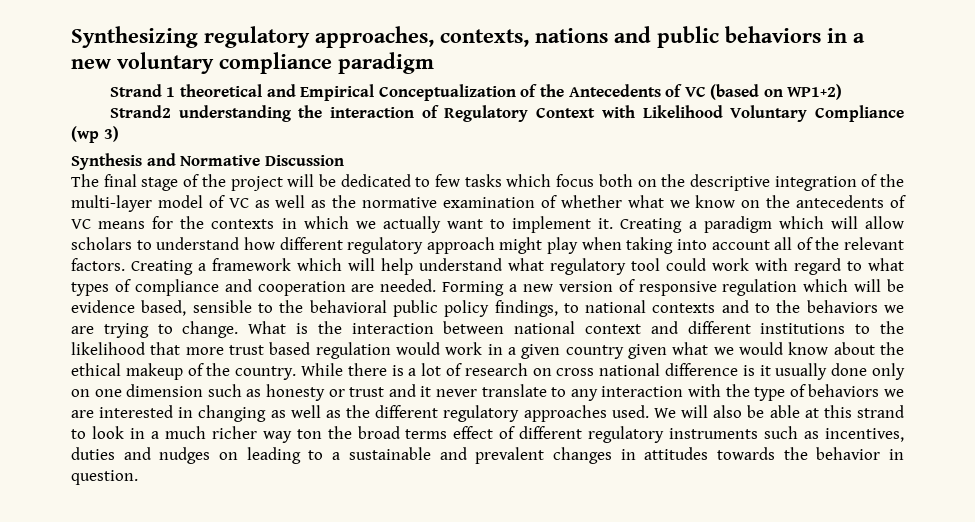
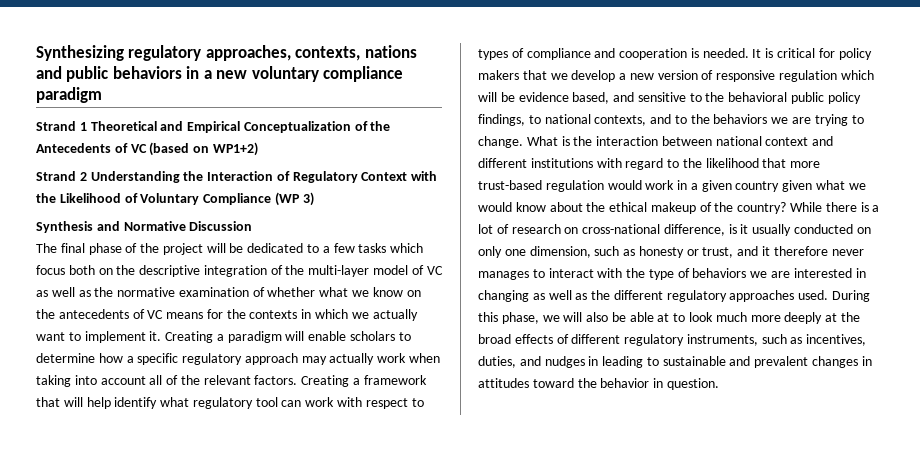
- Strand 1 theoretical and Empirical Conceptualization of the Antecedents of VC (based on WP1+2)
+ Strand 1 Theoretical and Empirical Conceptualization of the Antecedents of VC (based on WP1+2)
- Strand2 understanding the interaction of Regulatory Context with Likelihood Voluntary Compliance (wp 3)
+ Strand 2 Understanding the Interaction of Regulatory Context with the Likelihood of Voluntary Compliance (WP 3)
- The final stage of the project will be dedicated to few tasks which focus both on the descriptive integration of the multi-layer model of VC as well as the normative examination of whether what we know on the antecedents of VC means for the contexts in which we actually want to implement it.
+ The final phase of the project will be dedicated to a few tasks which focus both on the descriptive integration of the multi-layer model of VC as well as the normative examination of whether what we know on the antecedents of VC means for the contexts in which we actually want to implement it.
- Creating a paradigm which will allow scholars to understand how different regulatory approach might play when taking into account all of the relevant factors.
+ Creating a paradigm will enable scholars to determine how a specific regulatory approach may actually work when taking into account all of the relevant factors.
- Creating a framework which will help understand what regulatory tool could work with regard to what types of compliance and cooperation are needed. Forming a new version of responsive regulation which will be evidence based, sensible to the behavioral public policy findings, to national contexts and to the behaviors we are trying to change.
+ Creating a framework that will help identify what regulatory tool can work with respect to types of compliance and cooperation is needed. It is critical for policy makers that we develop a new version of responsive regulation which will be evidence based, and sensitive to the behavioral public policy findings, to national contexts, and to the behaviors we are trying to change.
- What is the interaction between national context and different institutions to the likelihood that more trust based regulation would work in a given country given what we would know about the ethical makeup of the country.
+ What is the interaction between national context and different institutions with regard to the likelihood that more trust-based regulation would work in a given country given what we would know about the ethical makeup of the country?
- While there is a lot of research on cross national difference is it usually done only on one dimension such as honesty or trust and it never translate to any interaction with the type of behaviors we are interested in changing as well as the different regulatory approaches used.
+ While there is a lot of research on cross-national difference, is it usually conducted on only one dimension, such as honesty or trust, and it therefore never manages to interact with the type of behaviors we are interested in changing as well as the different regulatory approaches used.
- We will also be able at this strand to look in a much richer way ton the broad terms effect of different regulatory instruments such as incentives, duties and nudges on leading to a sustainable and prevalent changes in attitudes towards the behavior in question.
+ During this phase, we will also be able at to look much more deeply at the broad effects of different regulatory instruments, such as incentives, duties, and nudges in leading to sustainable and prevalent changes in attitudes toward the behavior in question.

